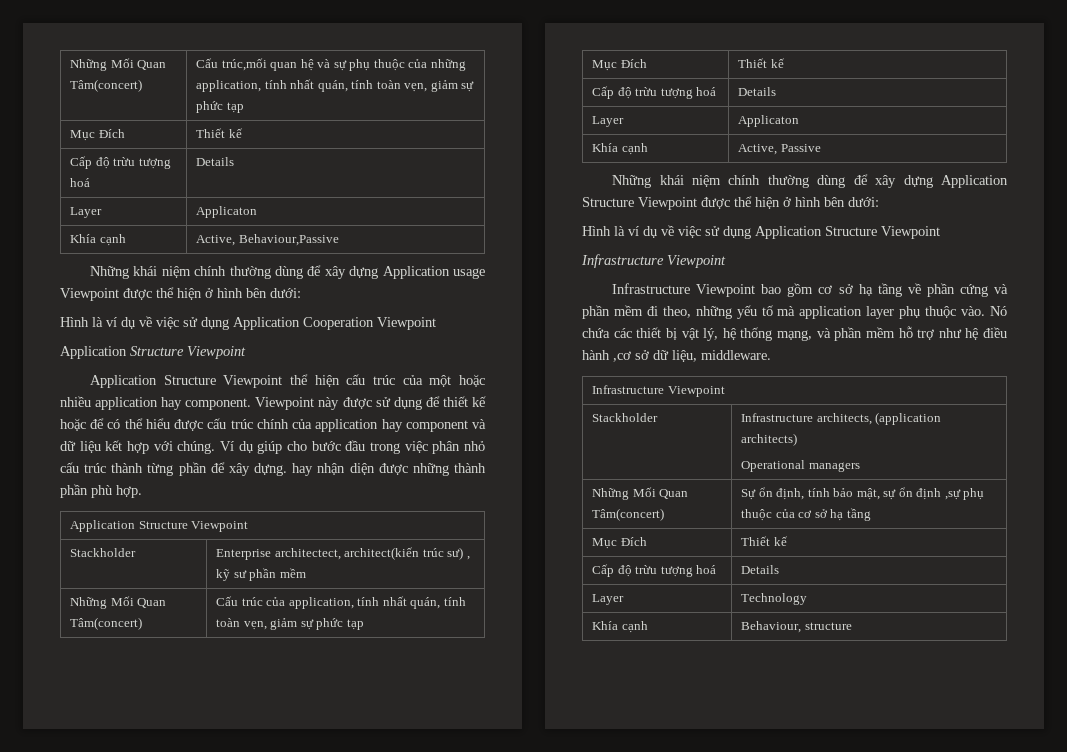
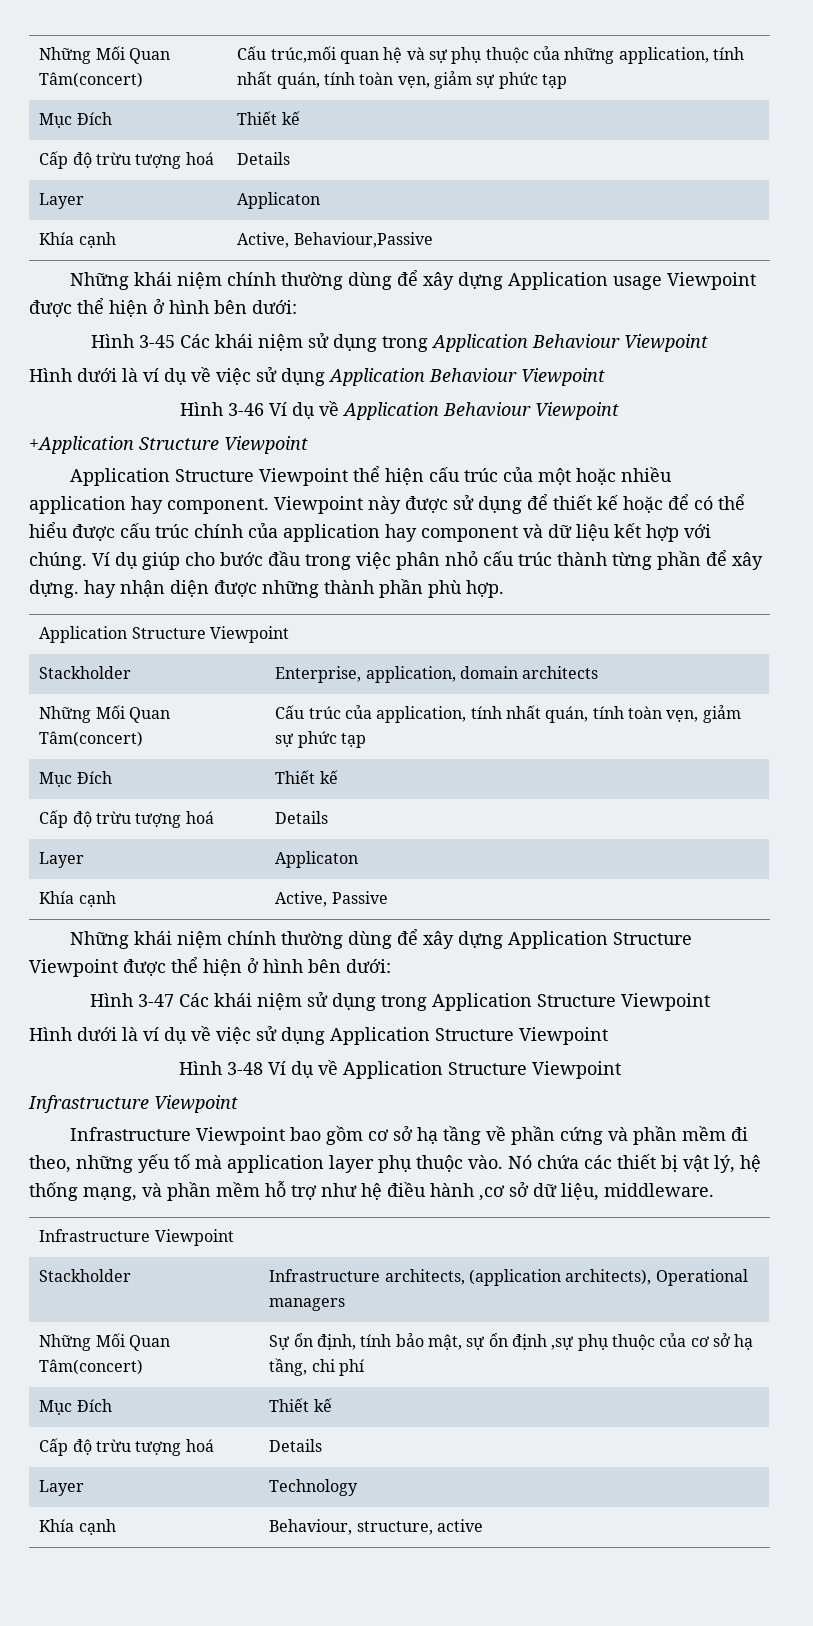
- Hình là ví dụ về việc sử dụng Application Cooperation Viewpoint
- Application Structure Viewpoint
+ Hình 3-45 Các khái niệm sử dụng trong Application Behaviour Viewpoint
+ Hình dưới là ví dụ về việc sử dụng Application Behaviour Viewpoint
+ Hình 3-46 Ví dụ về Application Behaviour Viewpoint
+ +Application Structure Viewpoint
- Stackholder | Enterprise architectect, architect(kiến trúc sư) , kỹ sư phần mềm
+ Stackholder | Enterprise, application, domain architects
- Hình là ví dụ về việc sử dụng Application Structure Viewpoint
+ Hình 3-47 Các khái niệm sử dụng trong Application Structure Viewpoint
+ Hình dưới là ví dụ về việc sử dụng Application Structure Viewpoint
+ Hình 3-48 Ví dụ về Application Structure Viewpoint
- Stackholder | Infrastructure architects, (application architects)
- Operational managers
+ Stackholder | Infrastructure architects, (application architects), Operational managers
- Những Mối Quan Tâm(concert) | Sự ổn định, tính bảo mật, sự ổn định ,sự phụ thuộc của cơ sở hạ tầng
+ Những Mối Quan Tâm(concert) | Sự ổn định, tính bảo mật, sự ổn định ,sự phụ thuộc của cơ sở hạ tầng, chi phí
- Khía cạnh | Behaviour, structure
+ Khía cạnh | Behaviour, structure, active

